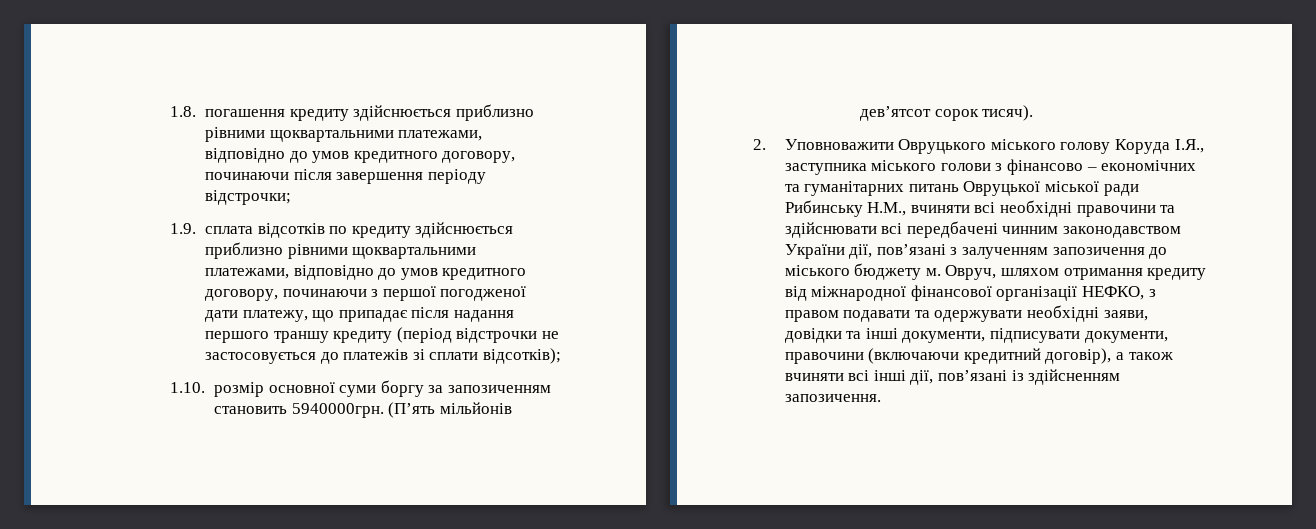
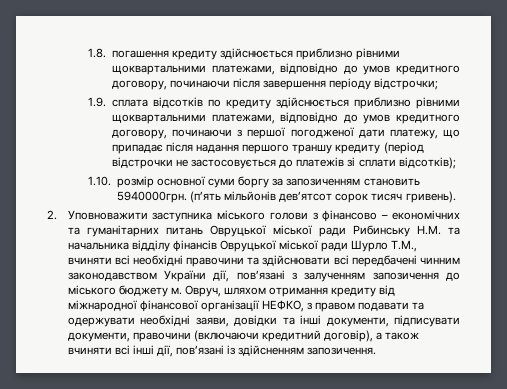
- (П’ять мільйонів дев’ятсот сорок тисяч).
+ (п’ять мільйонів дев’ятсот сорок тисяч гривень).
- 2. Уповноважити Овруцького міського голову Коруда І.Я., заступника міського голови з фінансово – економічних та гуманітарних питань Овруцької міської ради Рибинську Н.М., вчиняти всі необхідні правочини та здійснювати всі передбачені чинним законодавством України дії, пов’язані з залученням запозичення до міського бюджету м.
+ 2. Уповноважити заступника міського голови з фінансово – економічних та гуманітарних питань Овруцької міської ради Рибинську Н.М. та начальника відділу фінансів Овруцької міської ради Шурло Т.М., вчиняти всі необхідні правочини та здійснювати всі передбачені чинним законодавством України дії, пов’язані з залученням запозичення до міського бюджету м.

